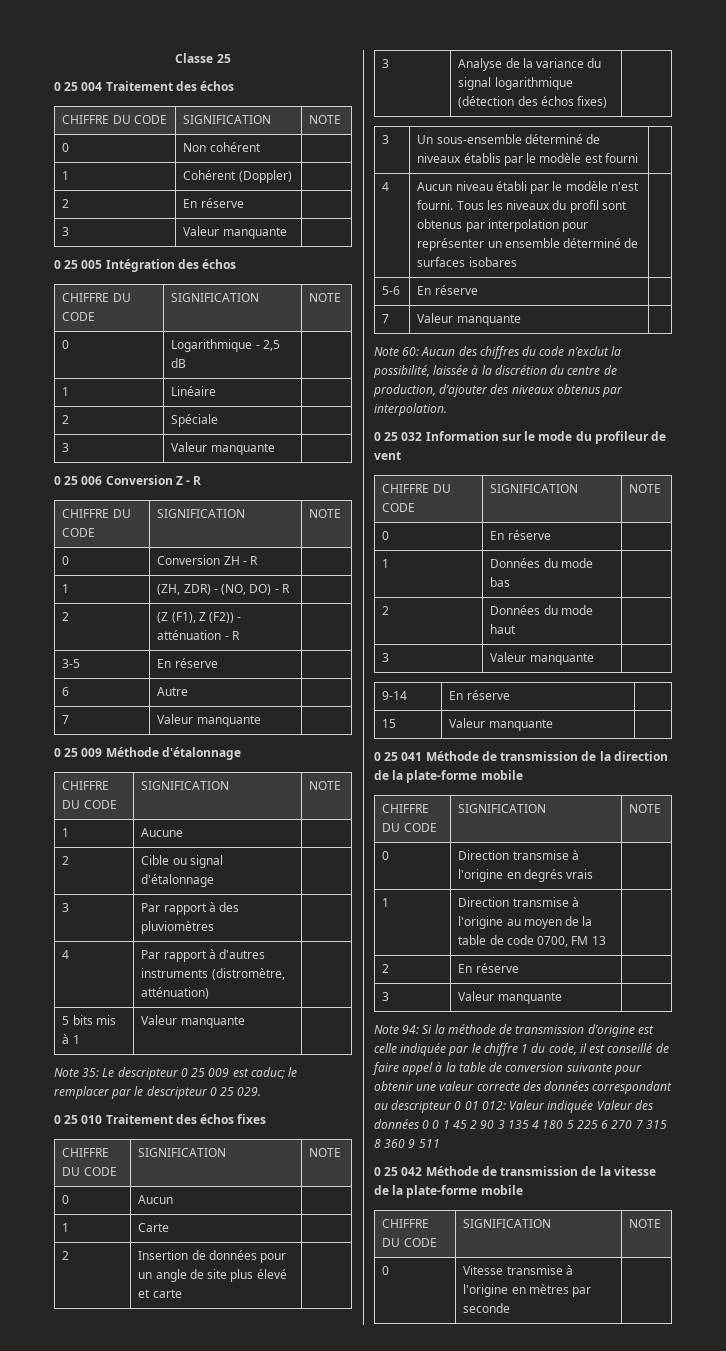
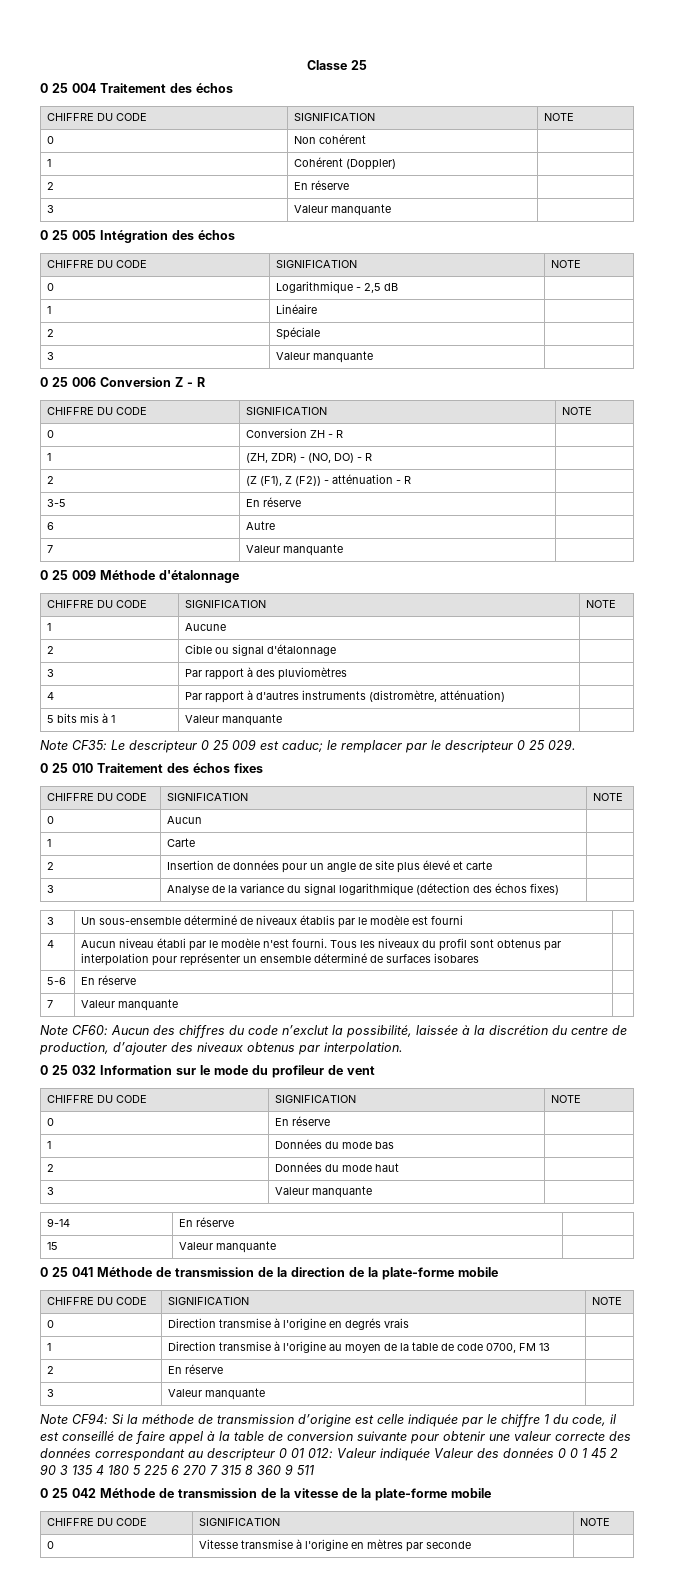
- Note 35: Le descripteur 0 25 009 est caduc; le remplacer par le descripteur 0 25 029.
+ Note CF35: Le descripteur 0 25 009 est caduc; le remplacer par le descripteur 0 25 029.
- Note 60: Aucun des chiffres du code n’exclut la possibilité, laissée à la discrétion du centre de production, d’ajouter des niveaux obtenus par interpolation.
+ Note CF60: Aucun des chiffres du code n’exclut la possibilité, laissée à la discrétion du centre de production, d’ajouter des niveaux obtenus par interpolation.
- Note 94:
+ Note CF94:

